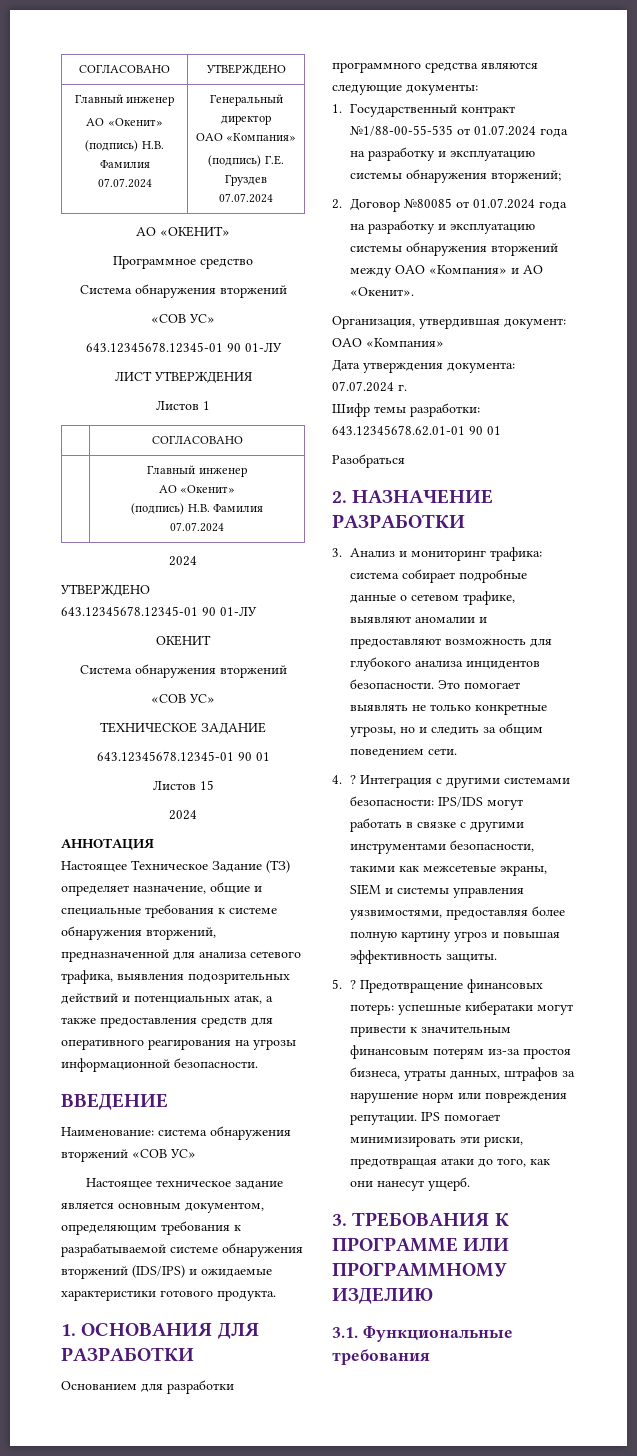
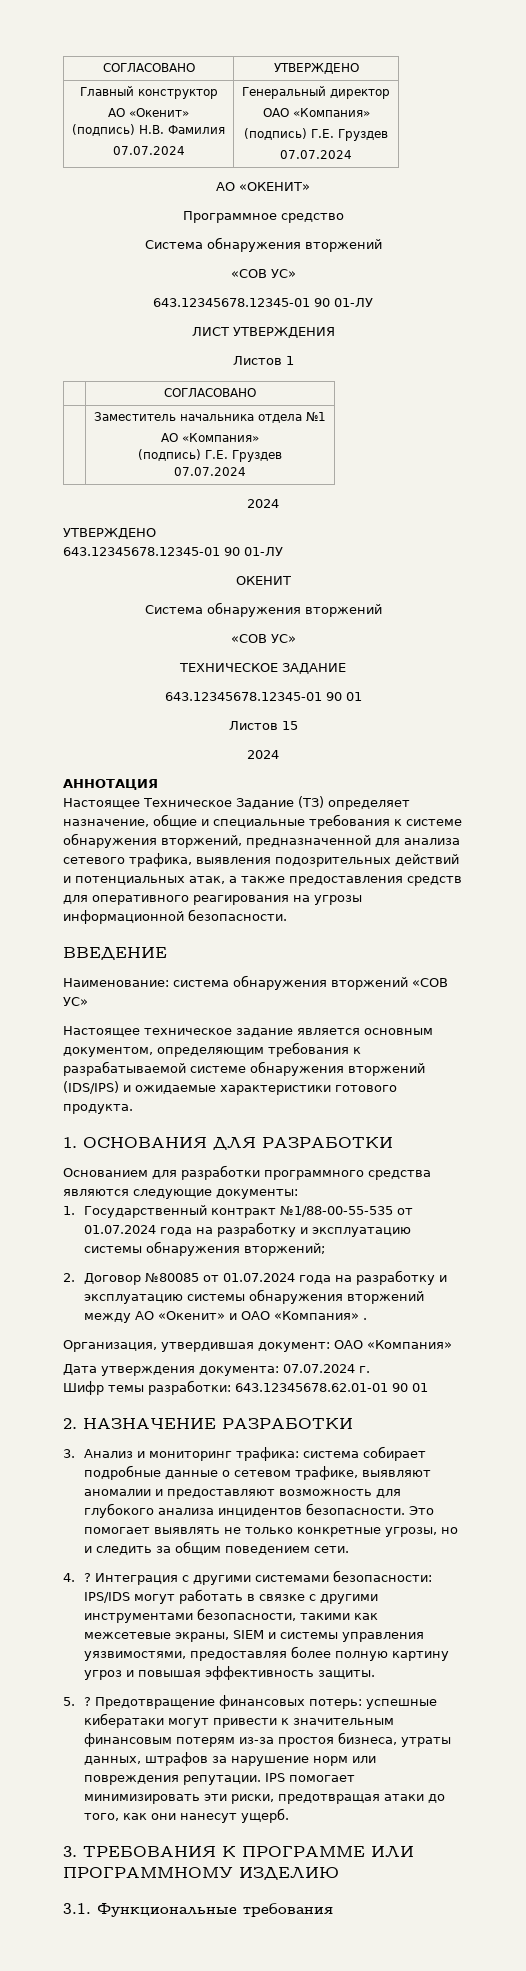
  СОГЛАСОВАНО | УТВЕРЖДЕНО
- Главный инженер
+ Главный конструктор
- | Главный инженер
- АО «Окенит»
- (подпись) Н.В. Фамилия
+ | Заместитель начальника отдела №1
+ АО «Компания»
+ (подпись) Г.Е. Груздев
- 2. Договор №80085 от 01.07.2024 года на разработку и эксплуатацию системы обнаружения вторжений между ОАО «Компания» и АО «Окенит».
+ 2. Договор №80085 от 01.07.2024 года на разработку и эксплуатацию системы обнаружения вторжений между АО «Окенит» и ОАО «Компания» .
- Разобраться

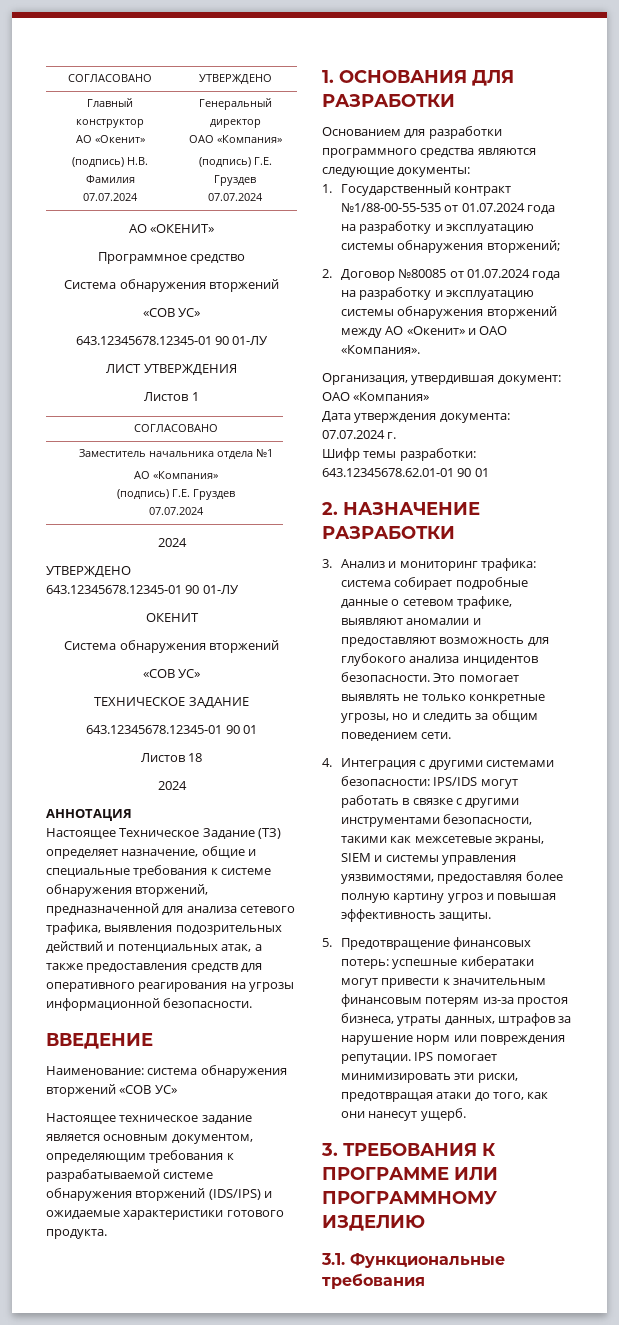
- Листов 15
+ Листов 18
- 2. Договор №80085 от 01.07.2024 года на разработку и эксплуатацию системы обнаружения вторжений между АО «Окенит» и ОАО «Компания» .
+ 2. Договор №80085 от 01.07.2024 года на разработку и эксплуатацию системы обнаружения вторжений между АО «Окенит» и ОАО «Компания».
- 4. ? Интеграция с другими системами безопасности: IPS/IDS могут работать в связке с другими инструментами безопасности, такими как межсетевые экраны, SIEM и системы управления уязвимостями, предоставляя более полную картину угроз и повышая эффективность защиты.
+ 4. Интеграция с другими системами безопасности: IPS/IDS могут работать в связке с другими инструментами безопасности, такими как межсетевые экраны, SIEM и системы управления уязвимостями, предоставляя более полную картину угроз и повышая эффективность защиты.
- 5. ? Предотвращение финансовых потерь: успешные кибератаки могут привести к значительным финансовым потерям из-за простоя бизнеса, утраты данных, штрафов за нарушение норм или повреждения репутации.
+ 5. Предотвращение финансовых потерь: успешные кибератаки могут привести к значительным финансовым потерям из-за простоя бизнеса, утраты данных, штрафов за нарушение норм или повреждения репутации.

